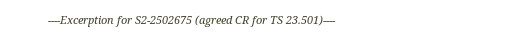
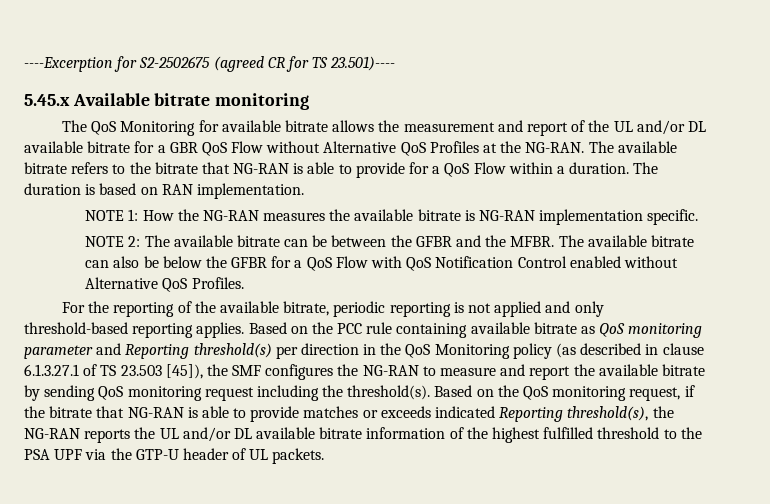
+ 5.45.x Available bitrate monitoring
+ The QoS Monitoring for available bitrate allows the measurement and report of the UL and/or DL available bitrate for a GBR QoS Flow without Alternative QoS Profiles at the NG-RAN. The available bitrate refers to the bitrate that NG-RAN is able to provide for a QoS Flow within a duration. The duration is based on RAN implementation.
+ NOTE 1: How the NG-RAN measures the available bitrate is NG-RAN implementation specific.
+ NOTE 2: The available bitrate can be between the GFBR and the MFBR. The available bitrate can also be below the GFBR for a QoS Flow with QoS Notification Control enabled without Alternative QoS Profiles.
+ For the reporting of the available bitrate, periodic reporting is not applied and only threshold-based reporting applies. Based on the PCC rule containing available bitrate as QoS monitoring parameter and Reporting threshold(s) per direction in the QoS Monitoring policy (as described in clause 6.1.3.27.1 of TS 23.503 [45]), the SMF configures the NG-RAN to measure and report the available bitrate by sending QoS monitoring request including the threshold(s). Based on the QoS monitoring request, if the bitrate that NG-RAN is able to provide matches or exceeds indicated Reporting threshold(s), the NG-RAN reports the UL and/or DL available bitrate information of the highest fulfilled threshold to the PSA UPF via the GTP-U header of UL packets.

